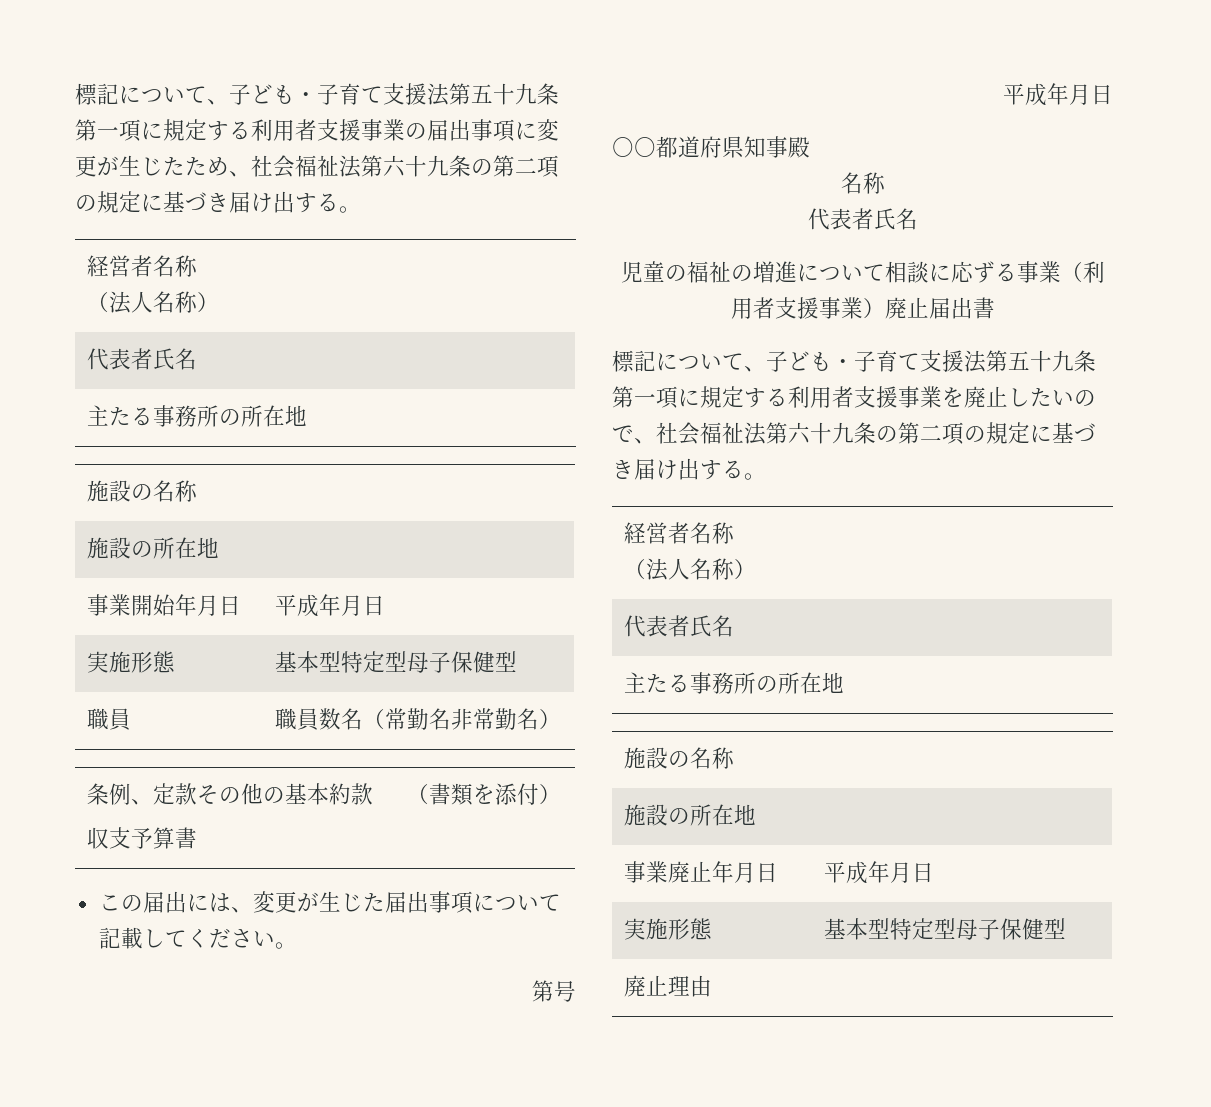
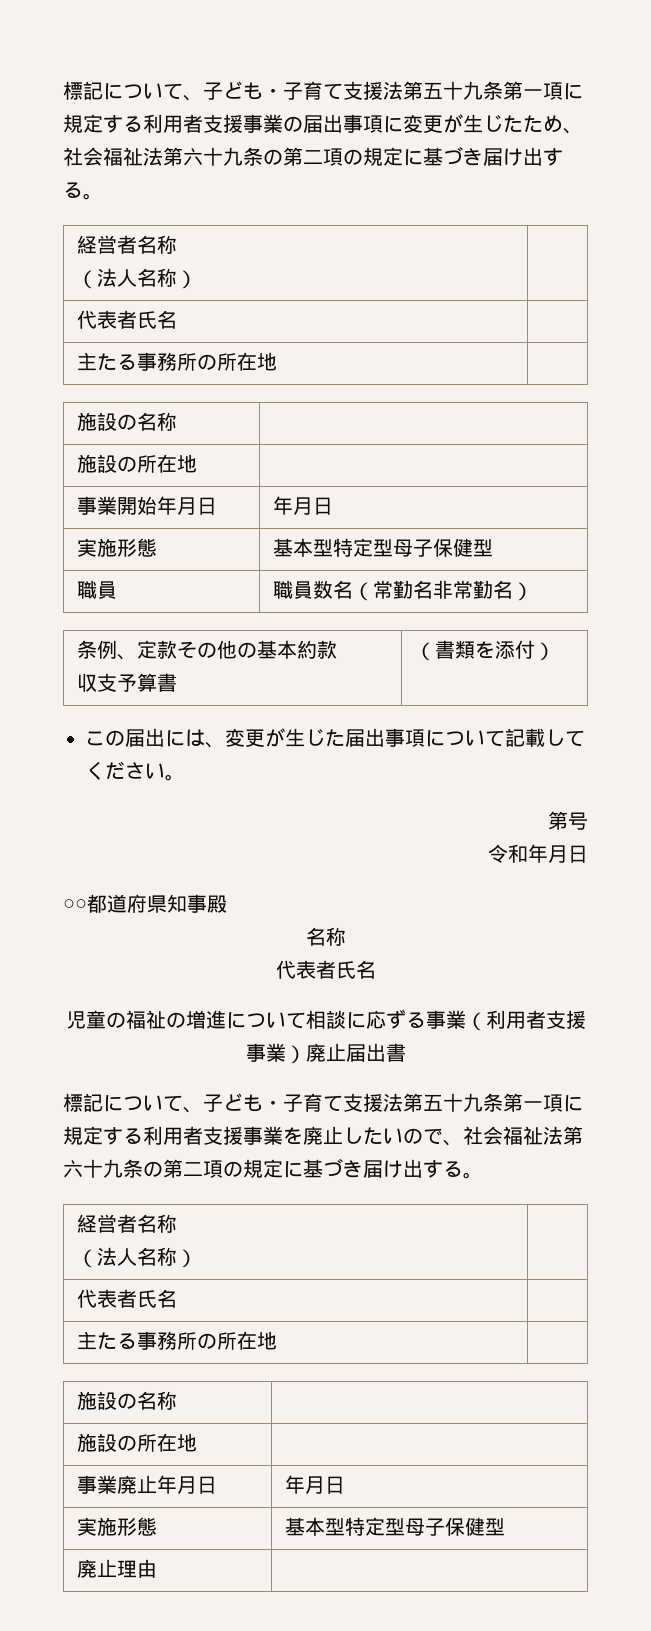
- 事業開始年月日 | 平成年月日
+ 事業開始年月日 | 年月日
  第号
- 平成年月日
+ 令和年月日
- 事業廃止年月日 | 平成年月日
+ 事業廃止年月日 | 年月日

